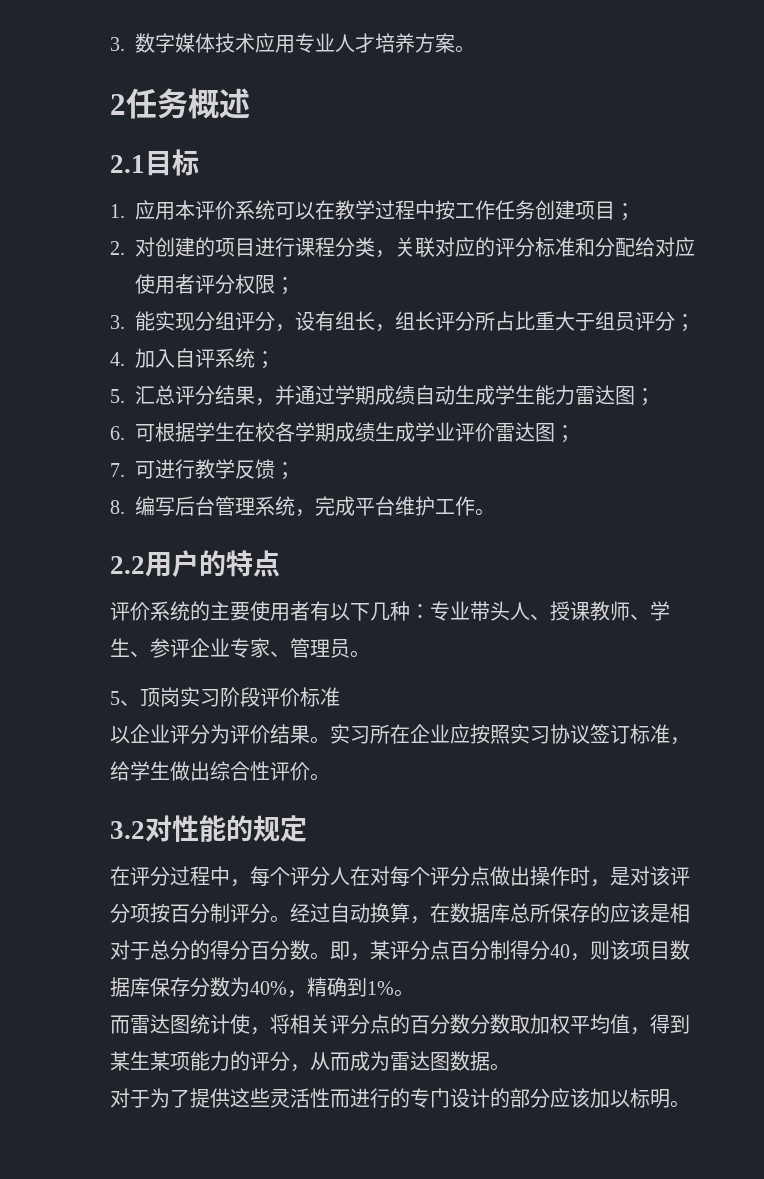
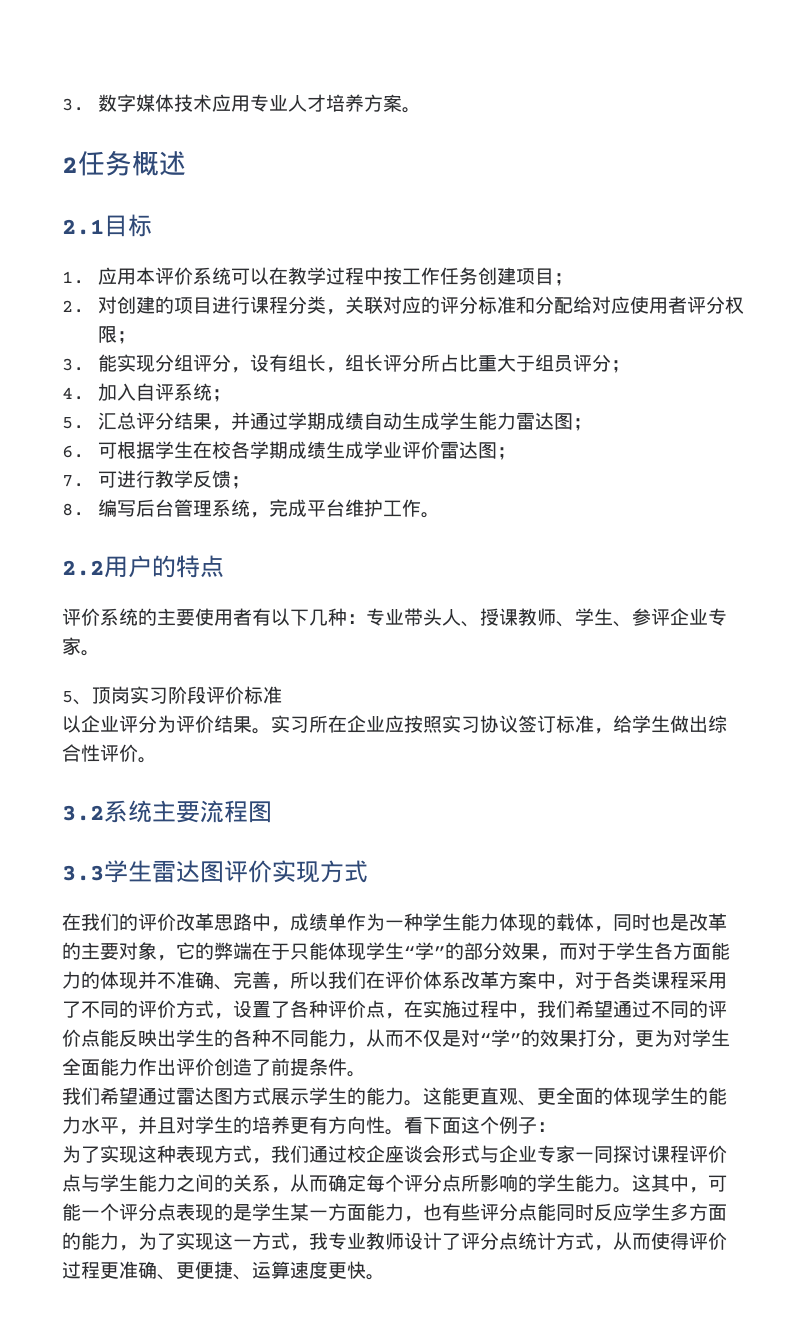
- 评价系统的主要使用者有以下几种：专业带头人、授课教师、学生、参评企业专家、管理员。
+ 评价系统的主要使用者有以下几种：专业带头人、授课教师、学生、参评企业专家。
- 3.2对性能的规定
- 在评分过程中，每个评分人在对每个评分点做出操作时，是对该评分项按百分制评分。经过自动换算，在数据库总所保存的应该是相对于总分的得分百分数。即，某评分点百分制得分40，则该项目数据库保存分数为40%，精确到1%。
- 而雷达图统计使，将相关评分点的百分数分数取加权平均值，得到某生某项能力的评分，从而成为雷达图数据。
- 对于为了提供这些灵活性而进行的专门设计的部分应该加以标明。
+ 3.2系统主要流程图
+ 3.3学生雷达图评价实现方式
+ 在我们的评价改革思路中，成绩单作为一种学生能力体现的载体，同时也是改革的主要对象，它的弊端在于只能体现学生“学”的部分效果，而对于学生各方面能力的体现并不准确、完善，所以我们在评价体系改革方案中，对于各类课程采用了不同的评价方式，设置了各种评价点，在实施过程中，我们希望通过不同的评价点能反映出学生的各种不同能力，从而不仅是对“学”的效果打分，更为对学生全面能力作出评价创造了前提条件。
+ 我们希望通过雷达图方式展示学生的能力。这能更直观、更全面的体现学生的能力水平，并且对学生的培养更有方向性。看下面这个例子：
+ 为了实现这种表现方式，我们通过校企座谈会形式与企业专家一同探讨课程评价点与学生能力之间的关系，从而确定每个评分点所影响的学生能力。这其中，可能一个评分点表现的是学生某一方面能力，也有些评分点能同时反应学生多方面的能力，为了实现这一方式，我专业教师设计了评分点统计方式，从而使得评价过程更准确、更便捷、运算速度更快。

